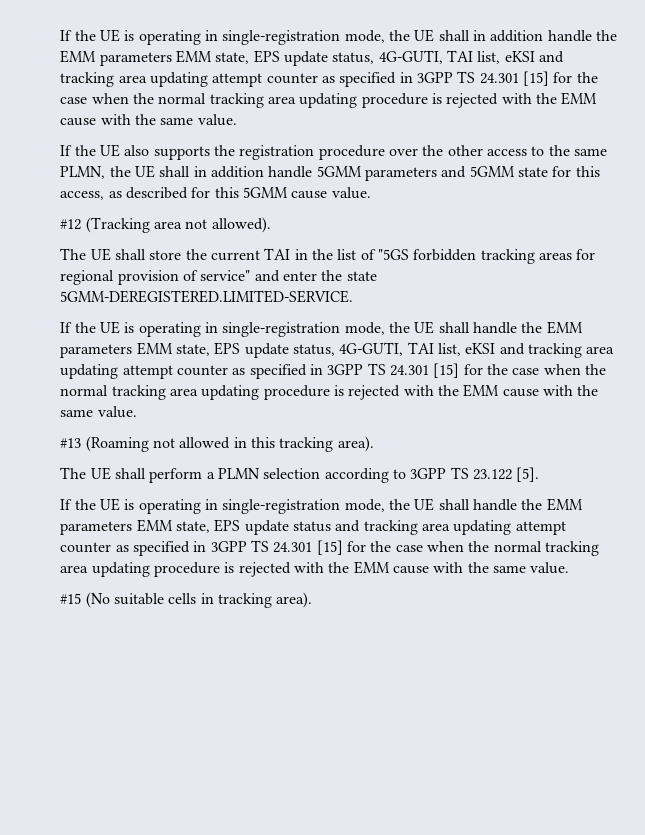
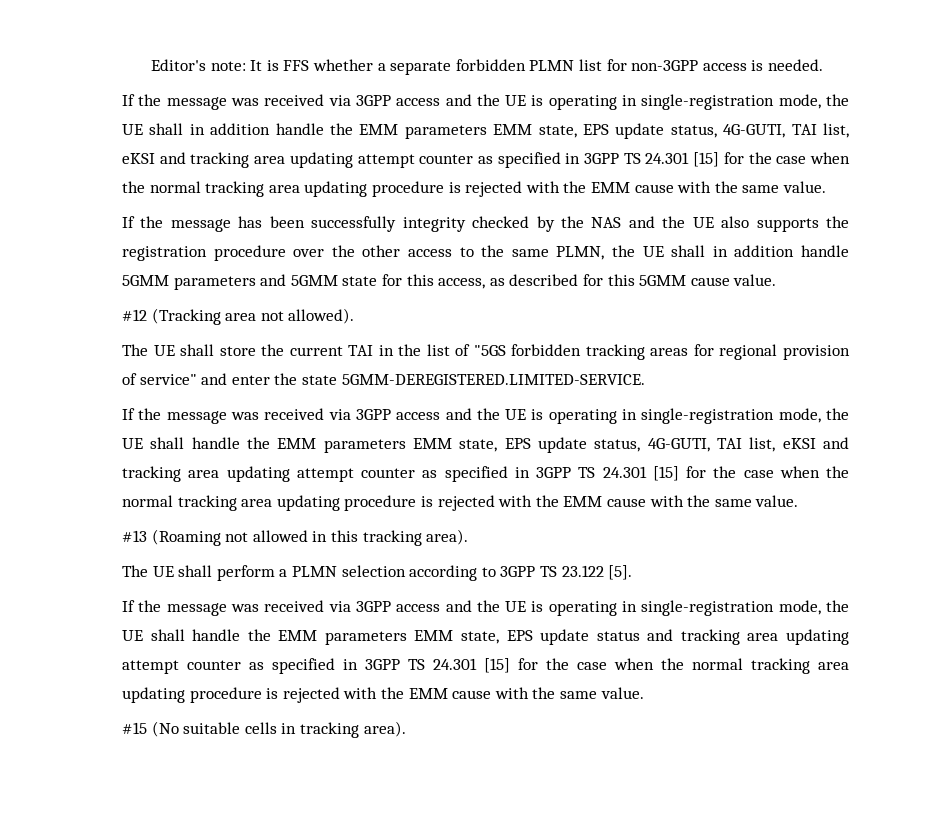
- If the UE is operating in single-registration mode, the UE shall in addition handle the EMM parameters EMM state, EPS update status, 4G-GUTI, TAI list, eKSI and tracking area updating attempt counter as specified in 3GPP TS 24.301 [15] for the case when the normal tracking area updating procedure is rejected with the EMM cause with the same value.
+ Editor's note: It is FFS whether a separate forbidden PLMN list for non-3GPP access is needed.
+ If the message was received via 3GPP access and the UE is operating in single-registration mode, the UE shall in addition handle the EMM parameters EMM state, EPS update status, 4G-GUTI, TAI list, eKSI and tracking area updating attempt counter as specified in 3GPP TS 24.301 [15] for the case when the normal tracking area updating procedure is rejected with the EMM cause with the same value.
- If the UE also supports the registration procedure over the other access to the same PLMN, the UE shall in addition handle 5GMM parameters and 5GMM state for this access, as described for this 5GMM cause value.
+ If the message has been successfully integrity checked by the NAS and the UE also supports the registration procedure over the other access to the same PLMN, the UE shall in addition handle 5GMM parameters and 5GMM state for this access, as described for this 5GMM cause value.
- If the UE is operating in single-registration mode, the UE shall handle the EMM parameters EMM state, EPS update status, 4G-GUTI, TAI list, eKSI and tracking area updating attempt counter as specified in 3GPP TS 24.301 [15] for the case when the normal tracking area updating procedure is rejected with the EMM cause with the same value.
+ If the message was received via 3GPP access and the UE is operating in single-registration mode, the UE shall handle the EMM parameters EMM state, EPS update status, 4G-GUTI, TAI list, eKSI and tracking area updating attempt counter as specified in 3GPP TS 24.301 [15] for the case when the normal tracking area updating procedure is rejected with the EMM cause with the same value.
- If the UE is operating in single-registration mode, the UE shall handle the EMM parameters EMM state, EPS update status and tracking area updating attempt counter as specified in 3GPP TS 24.301 [15] for the case when the normal tracking area updating procedure is rejected with the EMM cause with the same value.
+ If the message was received via 3GPP access and the UE is operating in single-registration mode, the UE shall handle the EMM parameters EMM state, EPS update status and tracking area updating attempt counter as specified in 3GPP TS 24.301 [15] for the case when the normal tracking area updating procedure is rejected with the EMM cause with the same value.

